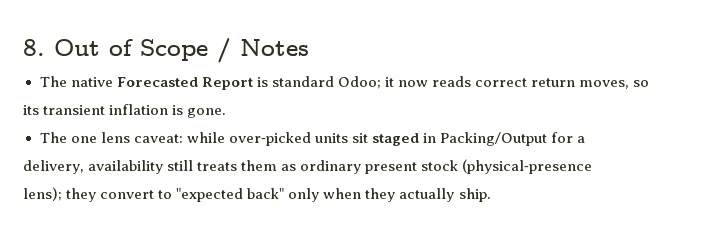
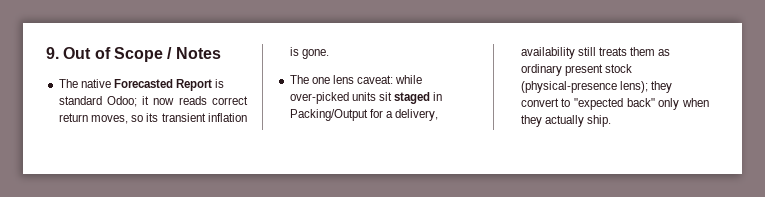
- 8. Out of Scope / Notes
+ 9. Out of Scope / Notes
- The native Forecasted Report is standard Odoo; it now reads correct return moves, so
- its transient inflation is gone.
+ The native Forecasted Report is standard Odoo; it now reads correct return moves, so its transient inflation is gone.
- The one lens caveat: while over‑picked units sit staged in Packing/Output for a
- delivery, availability still treats them as ordinary present stock (physical‑presence
- lens); they convert to "expected back" only when they actually ship.
+ The one lens caveat: while over‑picked units sit staged in Packing/Output for a delivery, availability still treats them as ordinary present stock (physical‑presence lens); they convert to "expected back" only when they actually ship.

